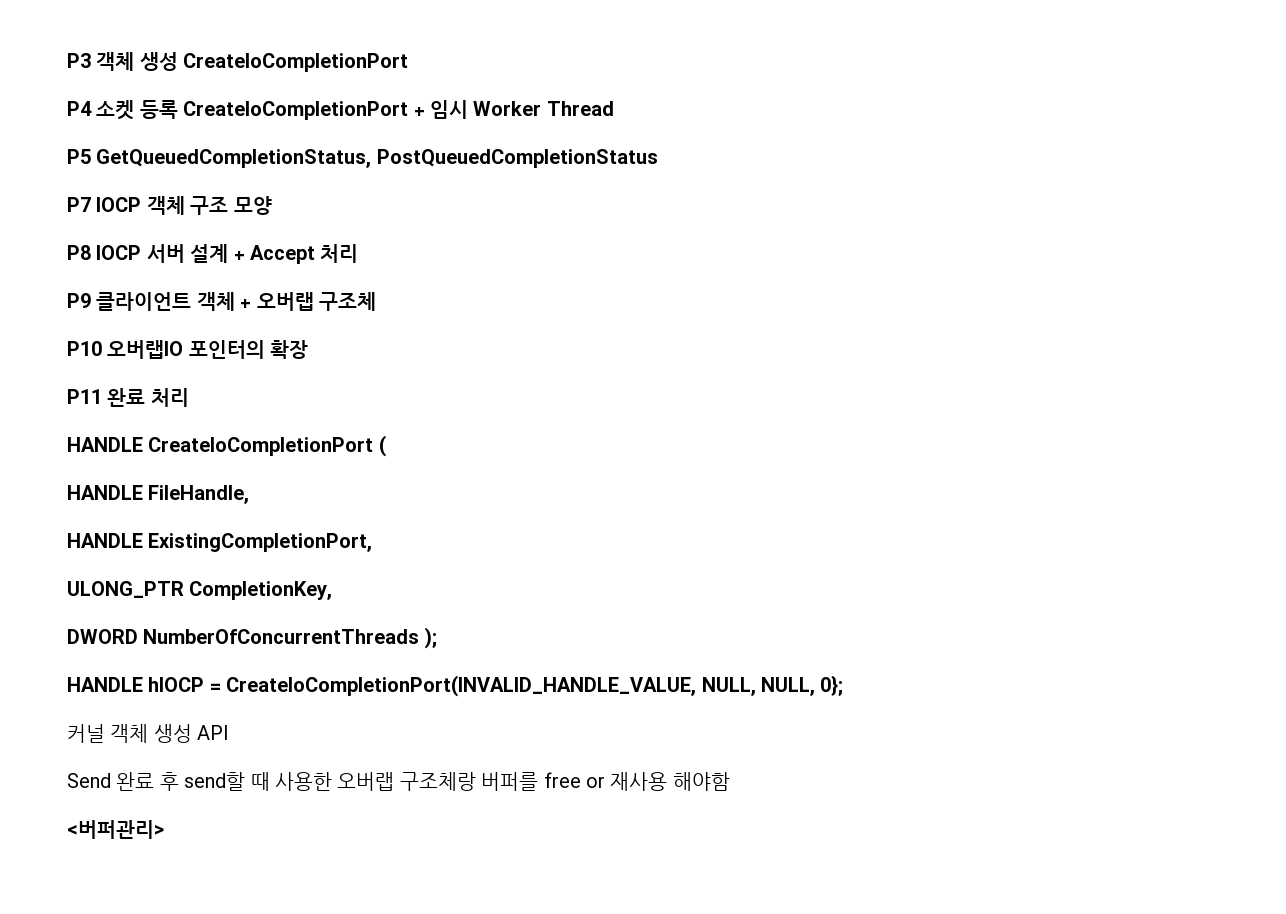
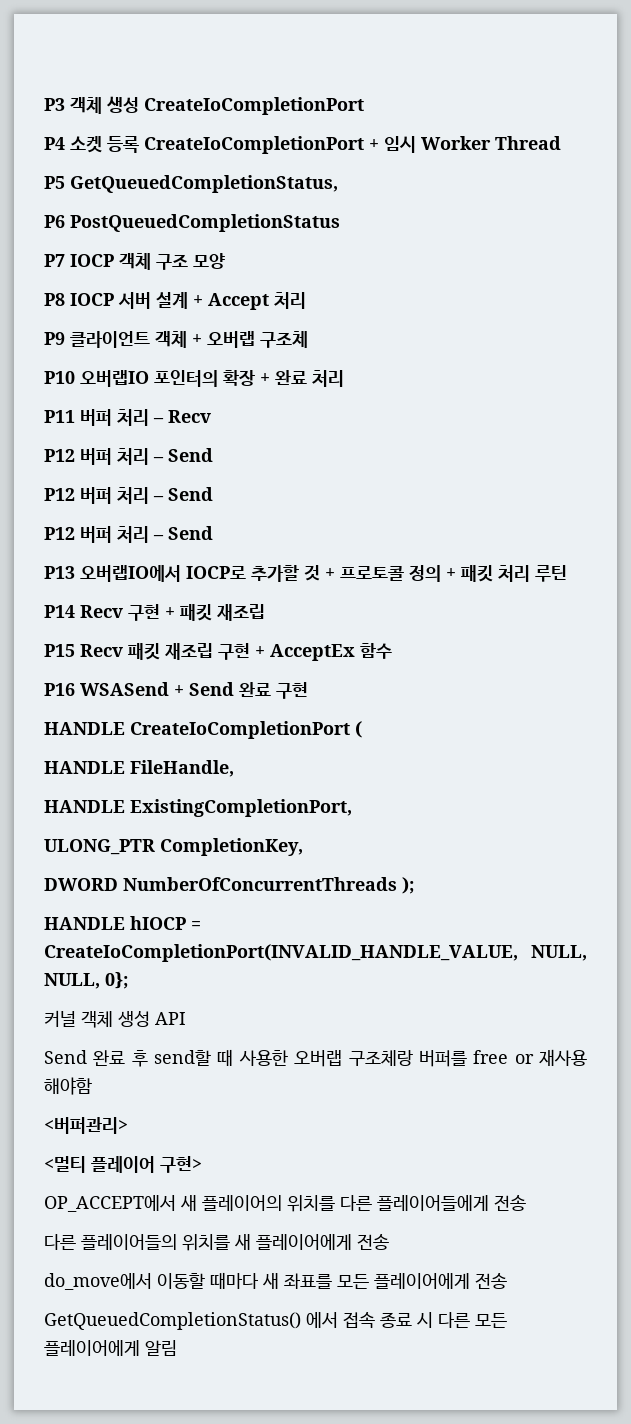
- P5 GetQueuedCompletionStatus, PostQueuedCompletionStatus
+ P5 GetQueuedCompletionStatus,
+ P6 PostQueuedCompletionStatus
- P10 오버랩IO 포인터의 확장
- P11 완료 처리
+ P10 오버랩IO 포인터의 확장 + 완료 처리
+ P11 버퍼 처리 – Recv
+ P12 버퍼 처리 – Send
+ P12 버퍼 처리 – Send
+ P12 버퍼 처리 – Send
+ P13 오버랩IO에서 IOCP로 추가할 것 + 프로토콜 정의 + 패킷 처리 루틴
+ P14 Recv 구현 + 패킷 재조립
+ P15 Recv 패킷 재조립 구현 + AcceptEx 함수
+ P16 WSASend + Send 완료 구현
+ <멀티 플레이어 구현>
+ OP_ACCEPT에서 새 플레이어의 위치를 다른 플레이어들에게 전송
+ 다른 플레이어들의 위치를 새 플레이어에게 전송
+ do_move에서 이동할 때마다 새 좌표를 모든 플레이어에게 전송
+ GetQueuedCompletionStatus() 에서 접속 종료 시 다른 모든 플레이어에게 알림

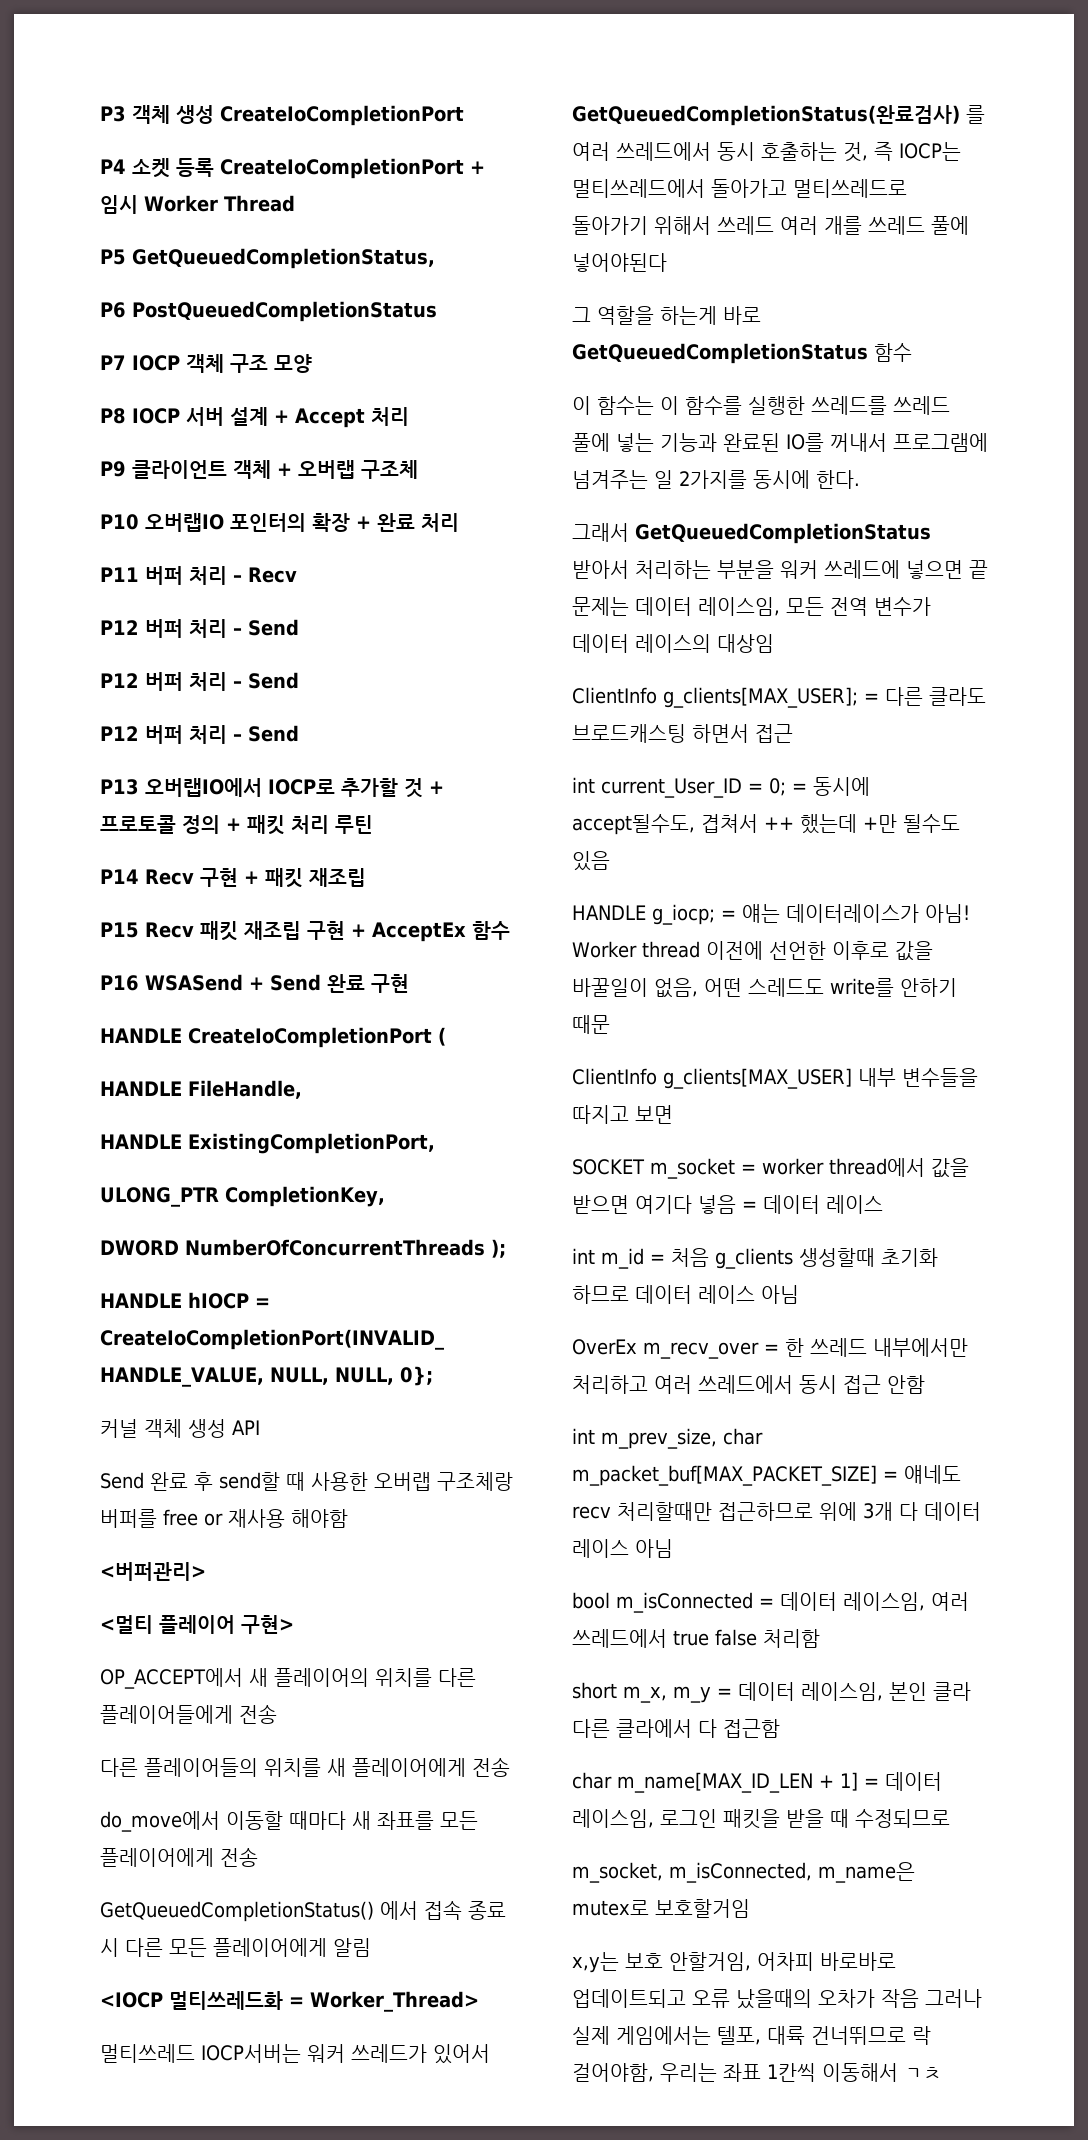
+ <IOCP 멀티쓰레드화 = Worker_Thread>
+ 멀티쓰레드 IOCP서버는 워커 쓰레드가 있어서 GetQueuedCompletionStatus(완료검사) 를 여러 쓰레드에서 동시 호출하는 것, 즉 IOCP는 멀티쓰레드에서 돌아가고 멀티쓰레드로 돌아가기 위해서 쓰레드 여러 개를 쓰레드 풀에 넣어야된다
+ 그 역할을 하는게 바로 GetQueuedCompletionStatus 함수
+ 이 함수는 이 함수를 실행한 쓰레드를 쓰레드 풀에 넣는 기능과 완료된 IO를 꺼내서 프로그램에 넘겨주는 일 2가지를 동시에 한다.
+ 그래서 GetQueuedCompletionStatus 받아서 처리하는 부분을 워커 쓰레드에 넣으면 끝 문제는 데이터 레이스임, 모든 전역 변수가 데이터 레이스의 대상임
+ ClientInfo g_clients[MAX_USER]; = 다른 클라도 브로드캐스팅 하면서 접근
+ int current_User_ID = 0; = 동시에 accept될수도, 겹쳐서 ++ 했는데 +만 될수도 있음
+ HANDLE g_iocp; = 얘는 데이터레이스가 아님! Worker thread 이전에 선언한 이후로 값을 바꿀일이 없음, 어떤 스레드도 write를 안하기 때문
+ ClientInfo g_clients[MAX_USER] 내부 변수들을 따지고 보면
+ SOCKET m_socket = worker thread에서 값을 받으면 여기다 넣음 = 데이터 레이스
+ int m_id = 처음 g_clients 생성할때 초기화 하므로 데이터 레이스 아님
+ OverEx m_recv_over = 한 쓰레드 내부에서만 처리하고 여러 쓰레드에서 동시 접근 안함
+ int m_prev_size, char m_packet_buf[MAX_PACKET_SIZE] = 얘네도 recv 처리할때만 접근하므로 위에 3개 다 데이터 레이스 아님
+ bool m_isConnected = 데이터 레이스임, 여러 쓰레드에서 true false 처리함
+ short m_x, m_y = 데이터 레이스임, 본인 클라 다른 클라에서 다 접근함
+ char m_name[MAX_ID_LEN + 1] = 데이터 레이스임, 로그인 패킷을 받을 때 수정되므로
+ m_socket, m_isConnected, m_name은 mutex로 보호할거임
+ x,y는 보호 안할거임, 어차피 바로바로 업데이트되고 오류 났을때의 오차가 작음 그러나 실제 게임에서는 텔포, 대륙 건너뛰므로 락 걸어야함, 우리는 좌표 1칸씩 이동해서 ㄱㅊ

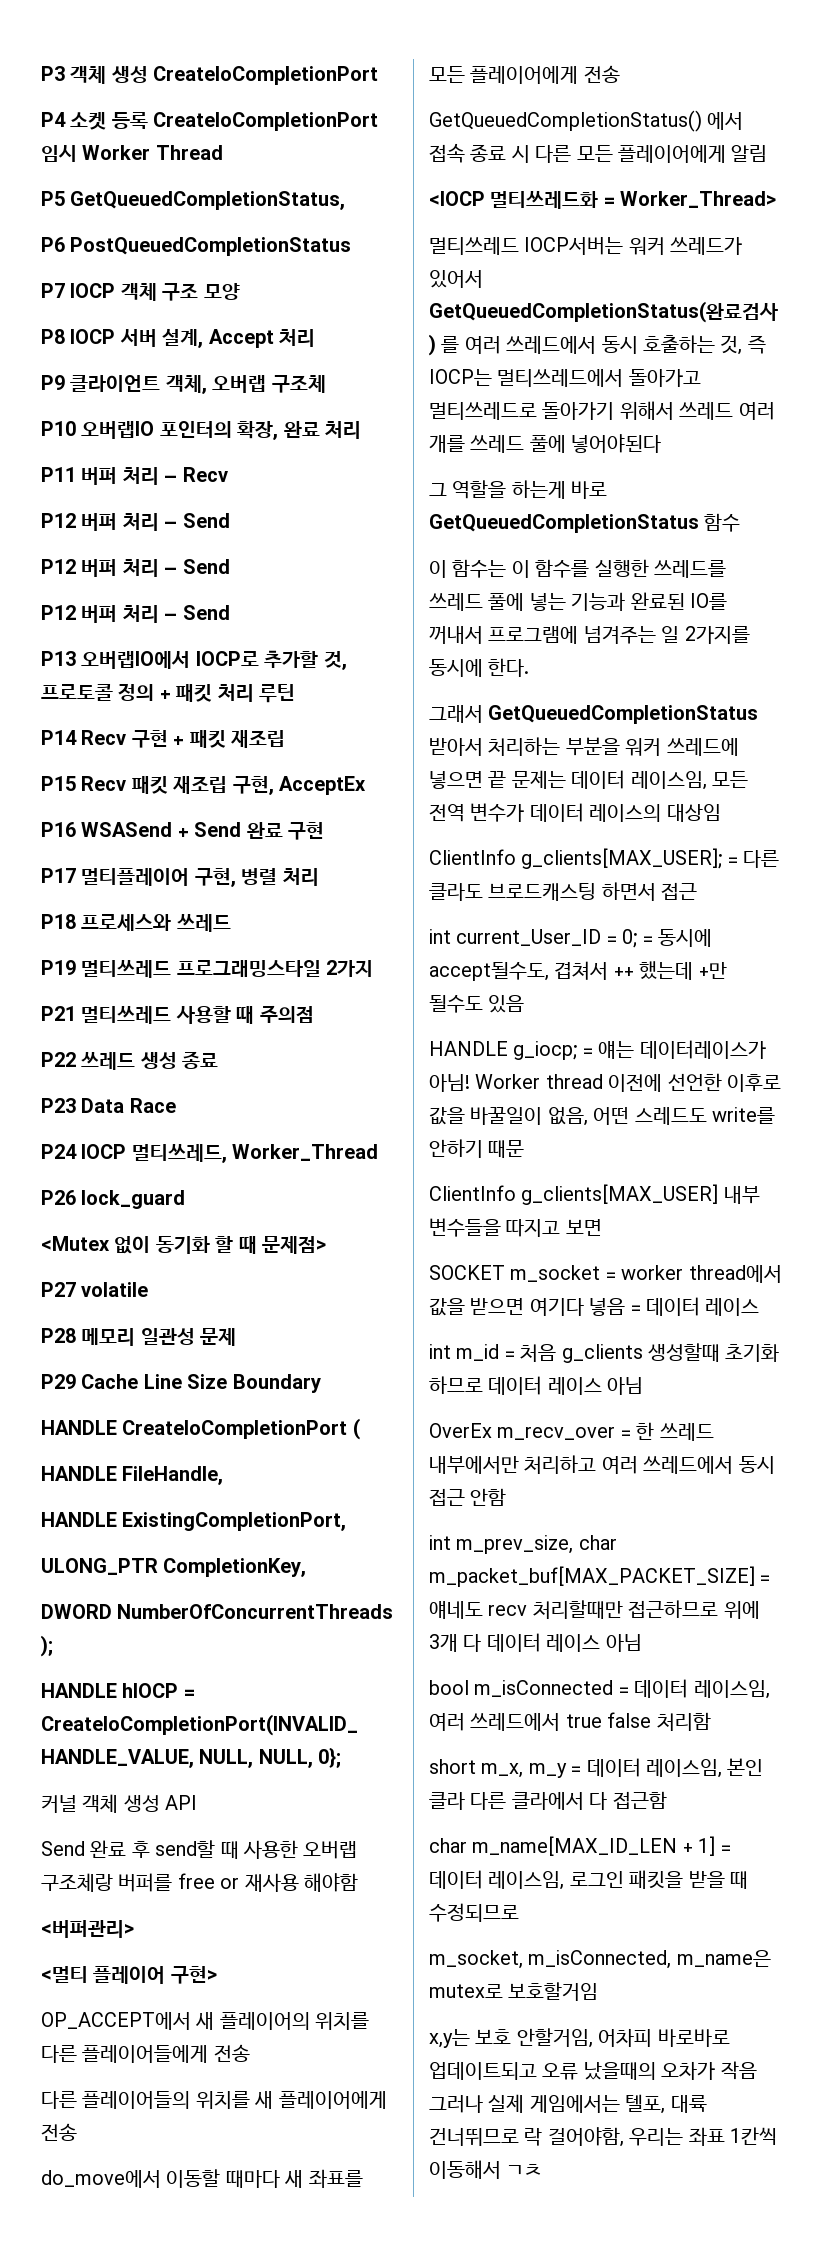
- P4 소켓 등록 CreateIoCompletionPort + 임시 Worker Thread
+ P4 소켓 등록 CreateIoCompletionPort 임시 Worker Thread
- P8 IOCP 서버 설계 + Accept 처리
+ P8 IOCP 서버 설계, Accept 처리
- P9 클라이언트 객체 + 오버랩 구조체
+ P9 클라이언트 객체, 오버랩 구조체
- P10 오버랩IO 포인터의 확장 + 완료 처리
+ P10 오버랩IO 포인터의 확장, 완료 처리
- P13 오버랩IO에서 IOCP로 추가할 것 + 프로토콜 정의 + 패킷 처리 루틴
+ P13 오버랩IO에서 IOCP로 추가할 것, 프로토콜 정의 + 패킷 처리 루틴
- P15 Recv 패킷 재조립 구현 + AcceptEx 함수
+ P15 Recv 패킷 재조립 구현, AcceptEx
+ P17 멀티플레이어 구현, 병렬 처리
+ P18 프로세스와 쓰레드
+ P19 멀티쓰레드 프로그래밍스타일 2가지
+ P21 멀티쓰레드 사용할 때 주의점
+ P22 쓰레드 생성 종료
+ P23 Data Race
+ P24 IOCP 멀티쓰레드, Worker_Thread
+ P26 lock_guard
+ <Mutex 없이 동기화 할 때 문제점>
+ P27 volatile
+ P28 메모리 일관성 문제
+ P29 Cache Line Size Boundary

